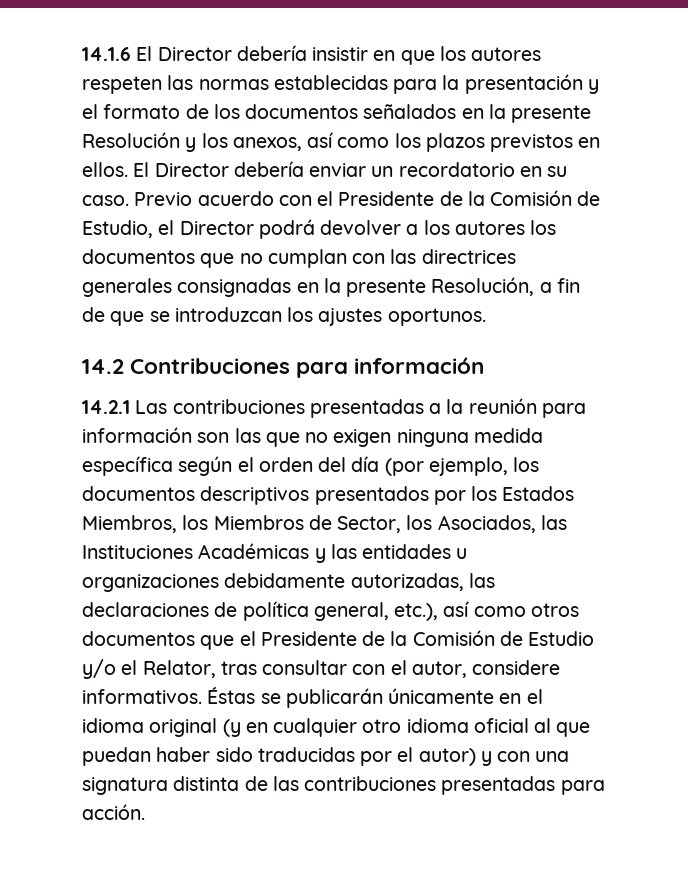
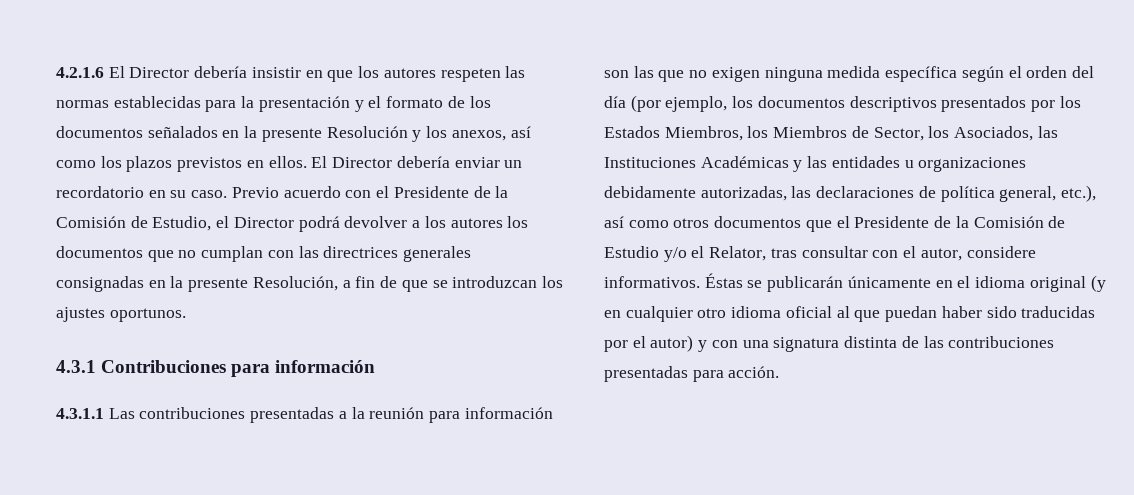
- 14.1.6 El Director debería insistir en que los autores respeten las normas establecidas para la presentación y el formato de los documentos señalados en la presente Resolución y los anexos, así como los plazos previstos en ellos.
+ 4.2.1.6 El Director debería insistir en que los autores respeten las normas establecidas para la presentación y el formato de los documentos señalados en la presente Resolución y los anexos, así como los plazos previstos en ellos.
- 14.2 Contribuciones para información
+ 4.3.1 Contribuciones para información
- 14.2.1 Las contribuciones presentadas a la reunión para información son las que no exigen ninguna medida específica según el orden del día (por ejemplo, los documentos descriptivos presentados por los Estados Miembros, los Miembros de Sector, los Asociados, las Instituciones Académicas y las entidades u organizaciones debidamente autorizadas, las declaraciones de política general, etc.), así como otros documentos que el Presidente de la Comisión de Estudio y/o el Relator, tras consultar con el autor, considere informativos.
+ 4.3.1.1 Las contribuciones presentadas a la reunión para información son las que no exigen ninguna medida específica según el orden del día (por ejemplo, los documentos descriptivos presentados por los Estados Miembros, los Miembros de Sector, los Asociados, las Instituciones Académicas y las entidades u organizaciones debidamente autorizadas, las declaraciones de política general, etc.), así como otros documentos que el Presidente de la Comisión de Estudio y/o el Relator, tras consultar con el autor, considere informativos.

